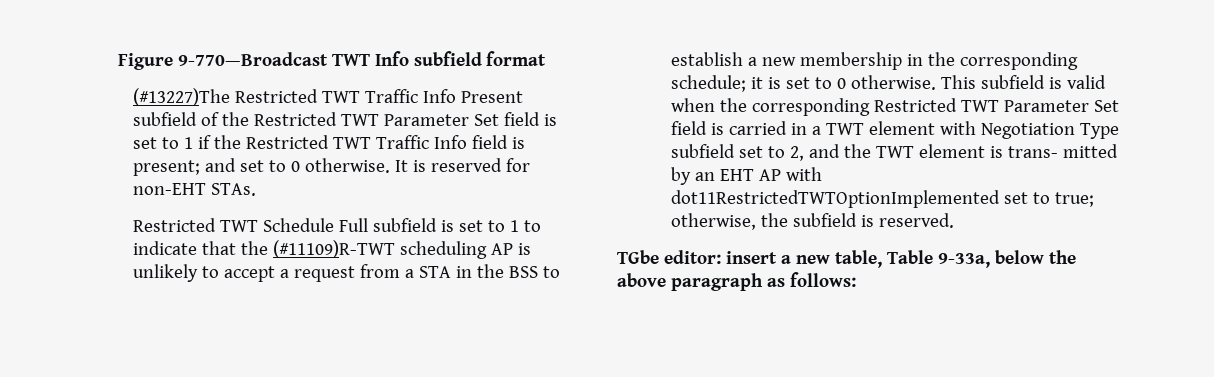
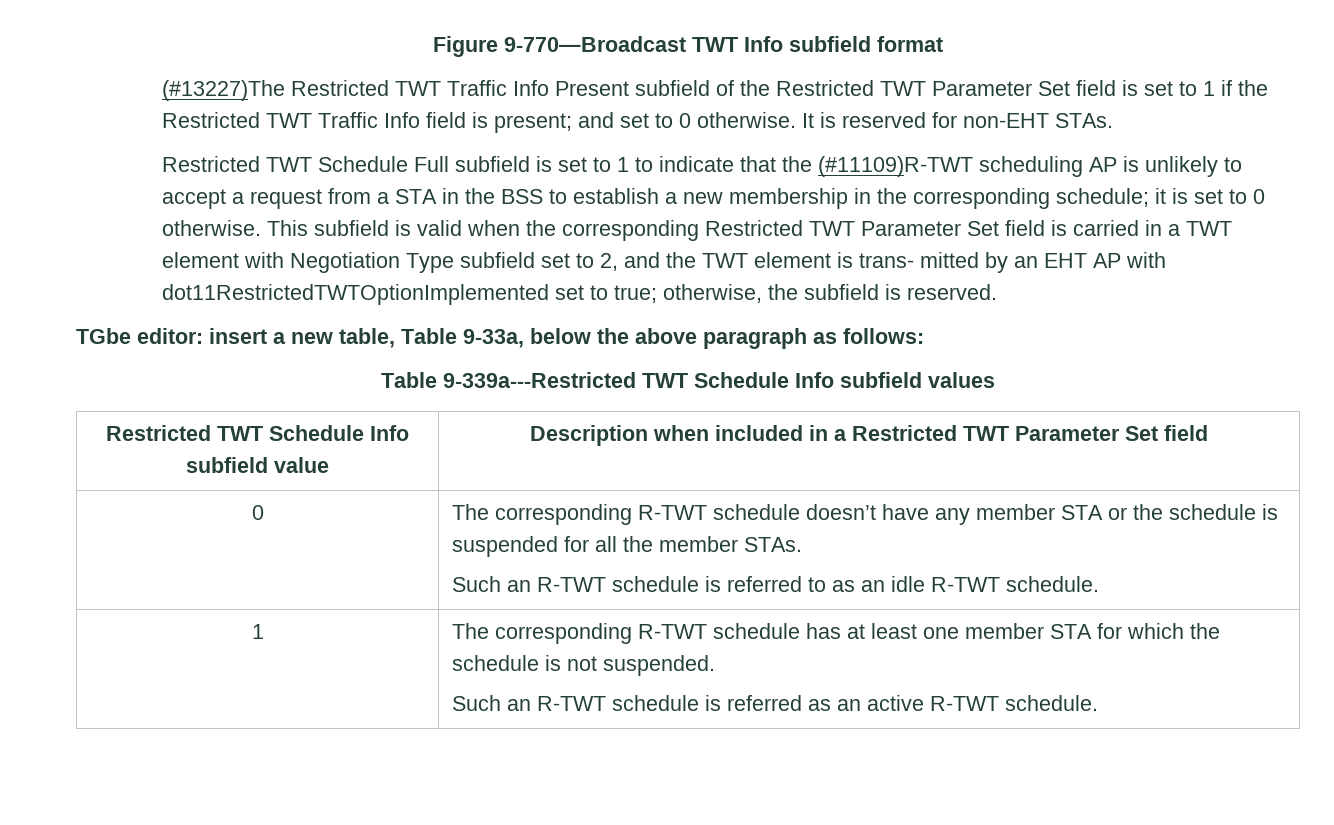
+ Table 9-339a---Restricted TWT Schedule Info subfield values
+ Restricted TWT Schedule Info subfield value | Description when included in a Restricted TWT Parameter Set field
+ 0 | The corresponding R-TWT schedule doesn’t have any member STA or the schedule is suspended for all the member STAs.
+ Such an R-TWT schedule is referred to as an idle R-TWT schedule.
+ 1 | The corresponding R-TWT schedule has at least one member STA for which the schedule is not suspended.
+ Such an R-TWT schedule is referred as an active R-TWT schedule.

